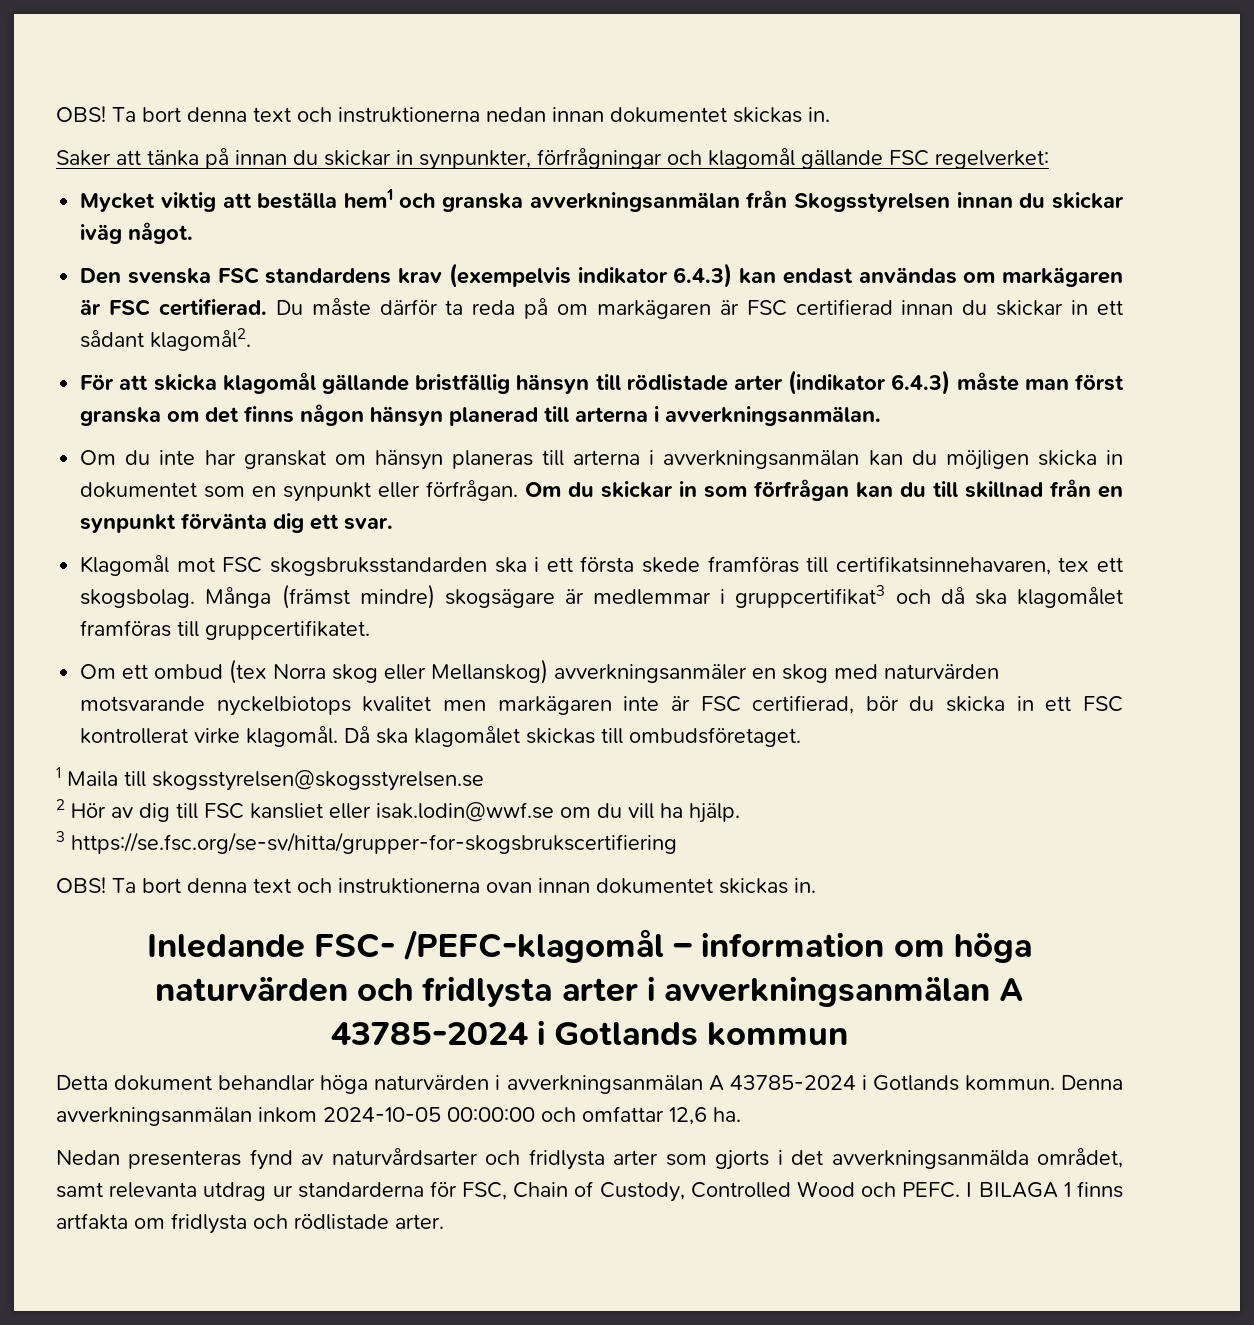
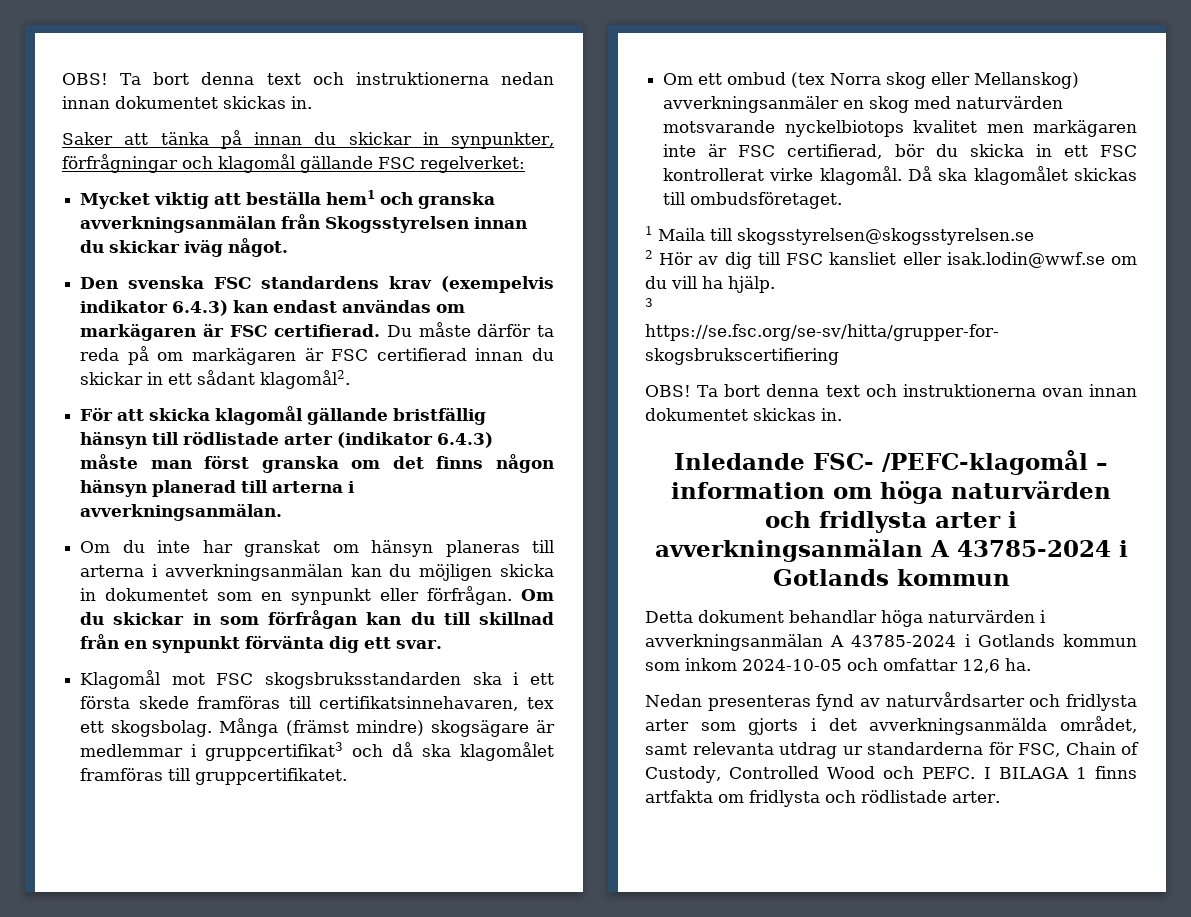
- Detta dokument behandlar höga naturvärden i avverkningsanmälan A 43785-2024 i Gotlands kommun. Denna avverkningsanmälan inkom 2024-10-05 00:00:00 och omfattar 12,6 ha.
+ Detta dokument behandlar höga naturvärden i avverkningsanmälan A 43785-2024 i Gotlands kommun som inkom 2024-10-05 och omfattar 12,6 ha.

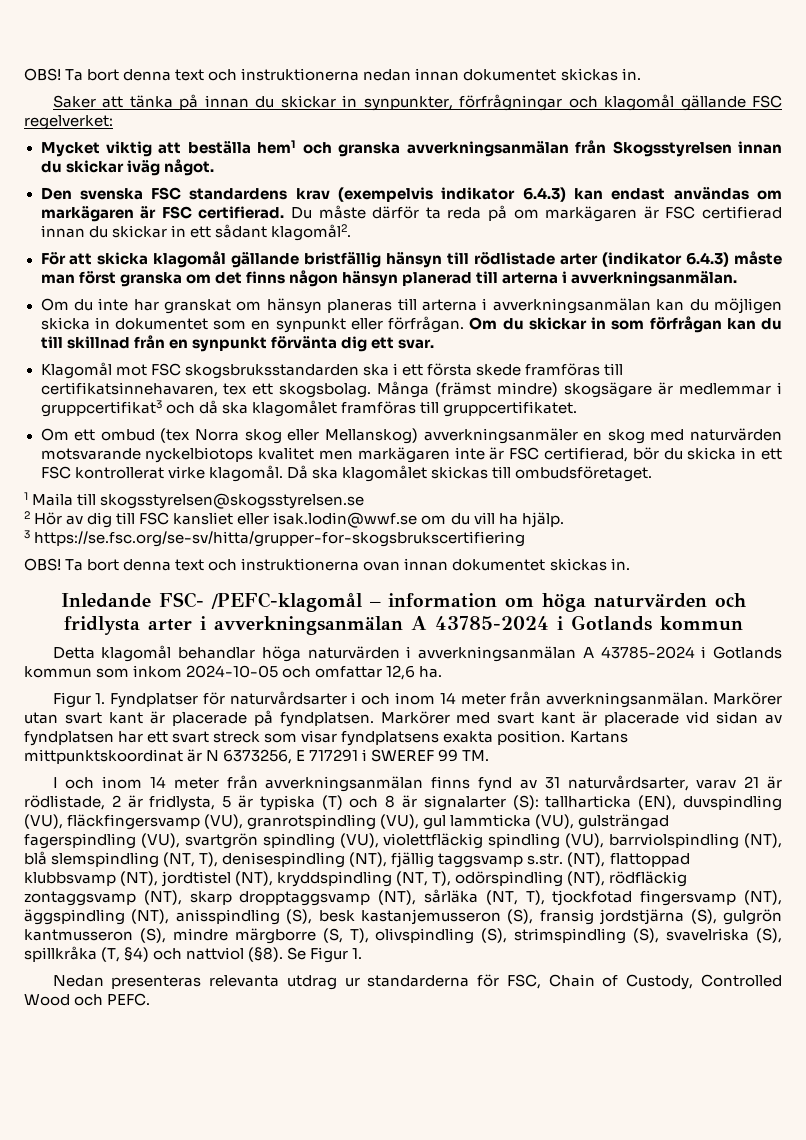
- Detta dokument behandlar höga naturvärden i avverkningsanmälan A 43785-2024 i Gotlands kommun som inkom 2024-10-05 och omfattar 12,6 ha.
+ Detta klagomål behandlar höga naturvärden i avverkningsanmälan A 43785-2024 i Gotlands kommun som inkom 2024-10-05 och omfattar 12,6 ha.
- Nedan presenteras fynd av naturvårdsarter och fridlysta arter som gjorts i det avverkningsanmälda området, samt relevanta utdrag ur standarderna för FSC, Chain of Custody, Controlled Wood och PEFC. I BILAGA 1 finns artfakta om fridlysta och rödlistade arter.
+ Figur 1. Fyndplatser för naturvårdsarter i och inom 14 meter från avverkningsanmälan. Markörer utan svart kant är placerade på fyndplatsen. Markörer med svart kant är placerade vid sidan av fyndplatsen har ett svart streck som visar fyndplatsens exakta position. Kartans mittpunktskoordinat är N 6373256, E 717291 i SWEREF 99 TM.
+ I och inom 14 meter från avverkningsanmälan finns fynd av 31 naturvårdsarter, varav 21 är rödlistade, 2 är fridlysta, 5 är typiska (T) och 8 är signalarter (S): tallharticka (EN), duvspindling (VU), fläckfingersvamp (VU), granrotspindling (VU), gul lammticka (VU), gulsträngad fagerspindling (VU), svartgrön spindling (VU), violettfläckig spindling (VU), barrviolspindling (NT), blå slemspindling (NT, T), denisespindling (NT), fjällig taggsvamp s.str. (NT), flattoppad klubbsvamp (NT), jordtistel (NT), kryddspindling (NT, T), odörspindling (NT), rödfläckig zontaggsvamp (NT), skarp dropptaggsvamp (NT), sårläka (NT, T), tjockfotad fingersvamp (NT), äggspindling (NT), anisspindling (S), besk kastanjemusseron (S), fransig jordstjärna (S), gulgrön kantmusseron (S), mindre märgborre (S, T), olivspindling (S), strimspindling (S), svavelriska (S), spillkråka (T, §4) och nattviol (§8). Se Figur 1.
+ Nedan presenteras relevanta utdrag ur standarderna för FSC, Chain of Custody, Controlled Wood och PEFC.

